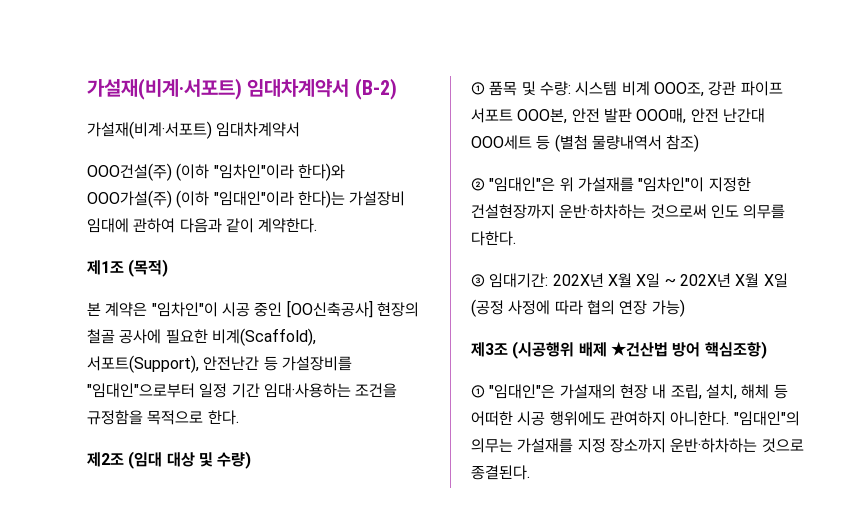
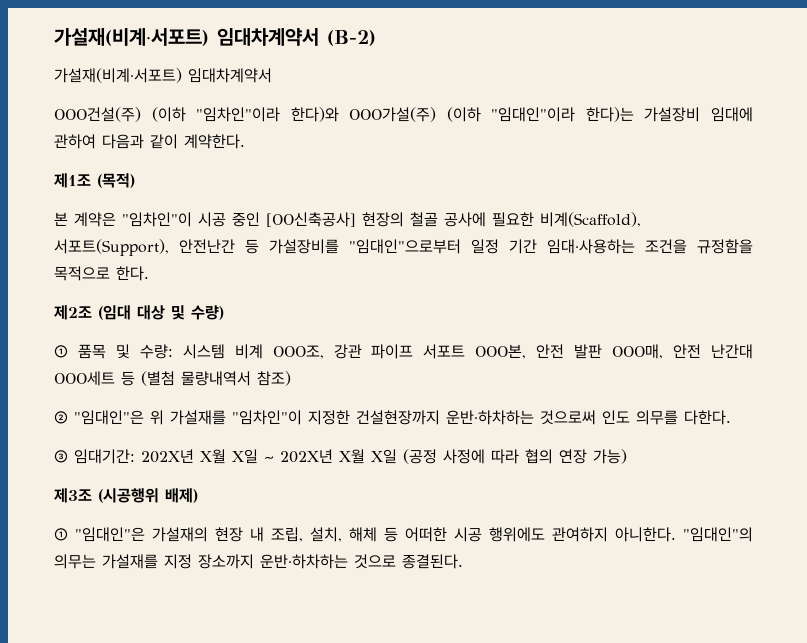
- 제3조 (시공행위 배제 ★건산법 방어 핵심조항)
+ 제3조 (시공행위 배제)

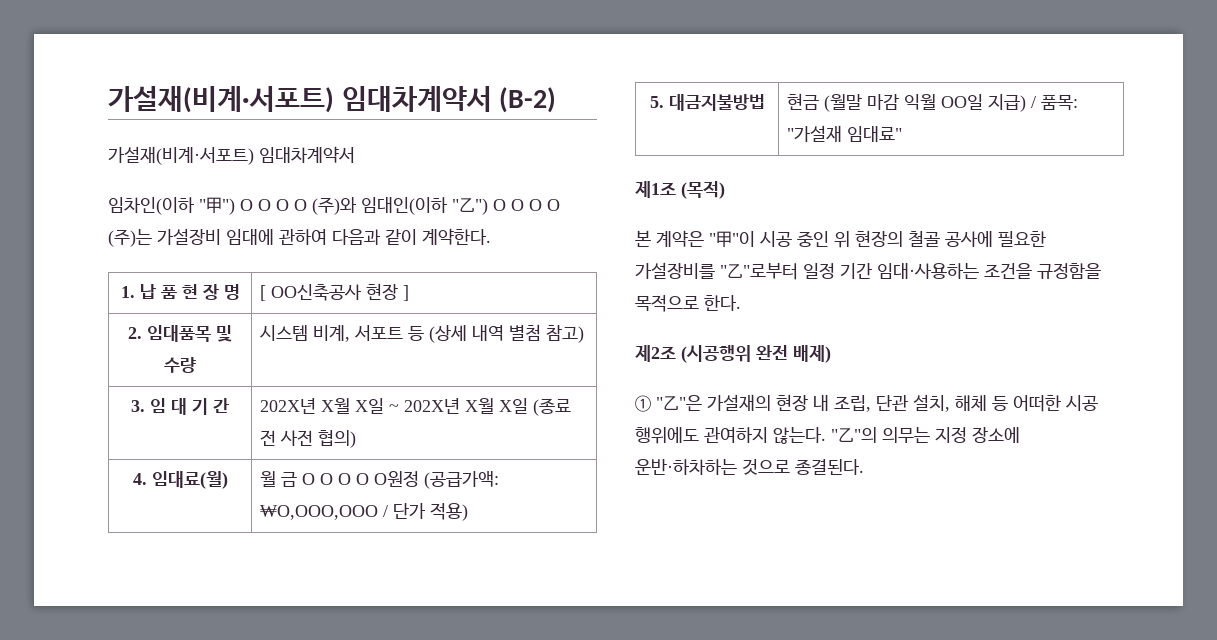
- OOO건설(주) (이하 "임차인"이라 한다)와 OOO가설(주) (이하 "임대인"이라 한다)는 가설장비 임대에 관하여 다음과 같이 계약한다.
+ 임차인(이하 "甲") O O O O (주)와 임대인(이하 "乙") O O O O (주)는 가설장비 임대에 관하여 다음과 같이 계약한다.
+ 1. 납 품 현 장 명 | [ OO신축공사 현장 ]
+ 2. 임대품목 및 수량 | 시스템 비계, 서포트 등 (상세 내역 별첨 참고)
+ 3. 임 대 기 간 | 202X년 X월 X일 ~ 202X년 X월 X일 (종료 전 사전 협의)
+ 4. 임대료(월) | 월 금 O O O O O원정 (공급가액: ₩O,OOO,OOO / 단가 적용)
+ 5. 대금지불방법 | 현금 (월말 마감 익월 OO일 지급) / 품목: "가설재 임대료"
- 본 계약은 "임차인"이 시공 중인 [OO신축공사] 현장의 철골 공사에 필요한 비계(Scaffold), 서포트(Support), 안전난간 등 가설장비를 "임대인"으로부터 일정 기간 임대·사용하는 조건을 규정함을 목적으로 한다.
+ 본 계약은 "甲"이 시공 중인 위 현장의 철골 공사에 필요한 가설장비를 "乙"로부터 일정 기간 임대·사용하는 조건을 규정함을 목적으로 한다.
- 제2조 (임대 대상 및 수량)
- ① 품목 및 수량: 시스템 비계 OOO조, 강관 파이프 서포트 OOO본, 안전 발판 OOO매, 안전 난간대 OOO세트 등 (별첨 물량내역서 참조)
- ② "임대인"은 위 가설재를 "임차인"이 지정한 건설현장까지 운반·하차하는 것으로써 인도 의무를 다한다.
- ③ 임대기간: 202X년 X월 X일 ~ 202X년 X월 X일 (공정 사정에 따라 협의 연장 가능)
- 제3조 (시공행위 배제)
+ 제2조 (시공행위 완전 배제)
- ① "임대인"은 가설재의 현장 내 조립, 설치, 해체 등 어떠한 시공 행위에도 관여하지 아니한다. "임대인"의 의무는 가설재를 지정 장소까지 운반·하차하는 것으로 종결된다.
+ ① "乙"은 가설재의 현장 내 조립, 단관 설치, 해체 등 어떠한 시공 행위에도 관여하지 않는다. "乙"의 의무는 지정 장소에 운반·하차하는 것으로 종결된다.

